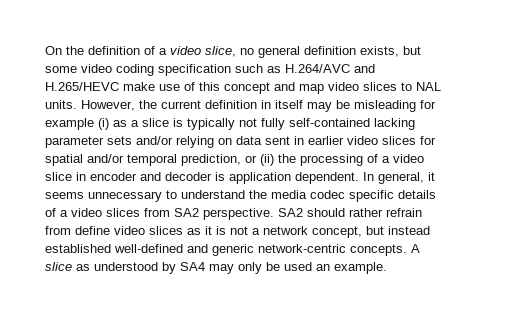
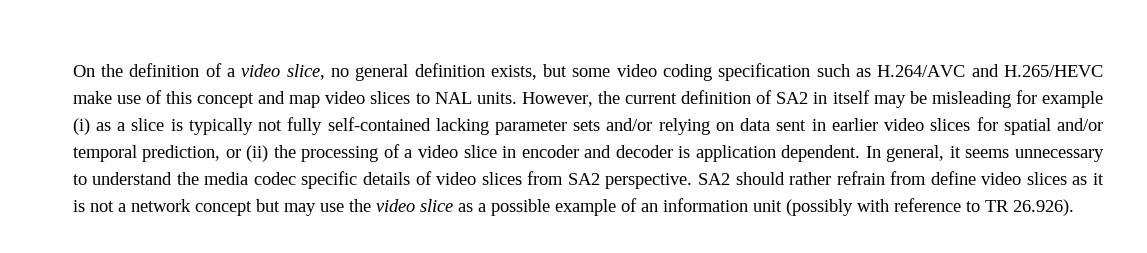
- However, the current definition in itself may be misleading for example (i) as a slice is typically not fully self-contained lacking parameter sets and/or relying on data sent in earlier video slices for spatial and/or temporal prediction, or (ii) the processing of a video slice in encoder and decoder is application dependent.
+ However, the current definition of SA2 in itself may be misleading for example (i) as a slice is typically not fully self-contained lacking parameter sets and/or relying on data sent in earlier video slices for spatial and/or temporal prediction, or (ii) the processing of a video slice in encoder and decoder is application dependent.
- In general, it seems unnecessary to understand the media codec specific details of a video slices from SA2 perspective.
+ In general, it seems unnecessary to understand the media codec specific details of video slices from SA2 perspective.
- SA2 should rather refrain from define video slices as it is not a network concept, but instead established well-defined and generic network-centric concepts. A slice as understood by SA4 may only be used an example.
+ SA2 should rather refrain from define video slices as it is not a network concept but may use the video slice as a possible example of an information unit (possibly with reference to TR 26.926).

